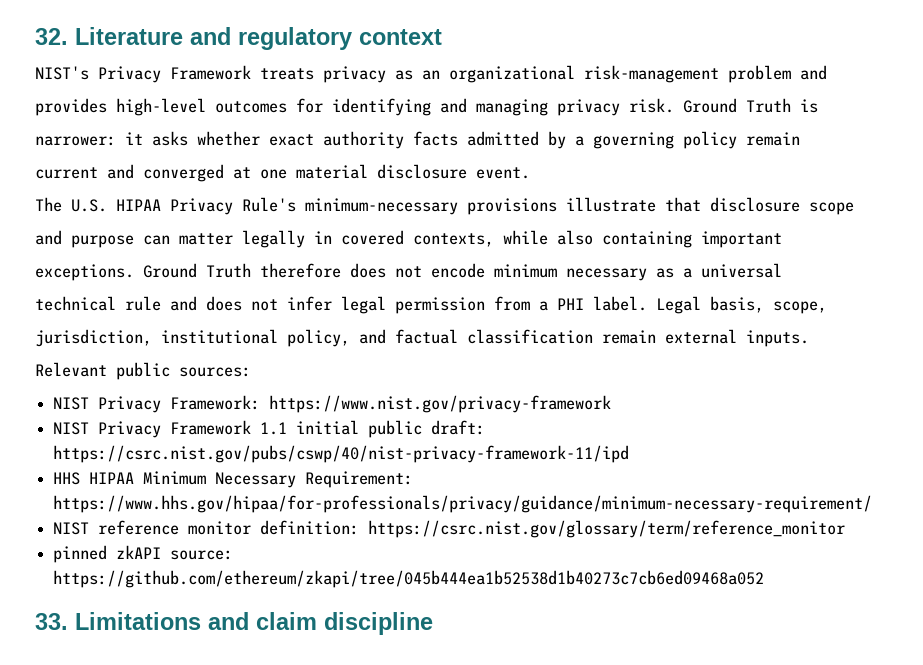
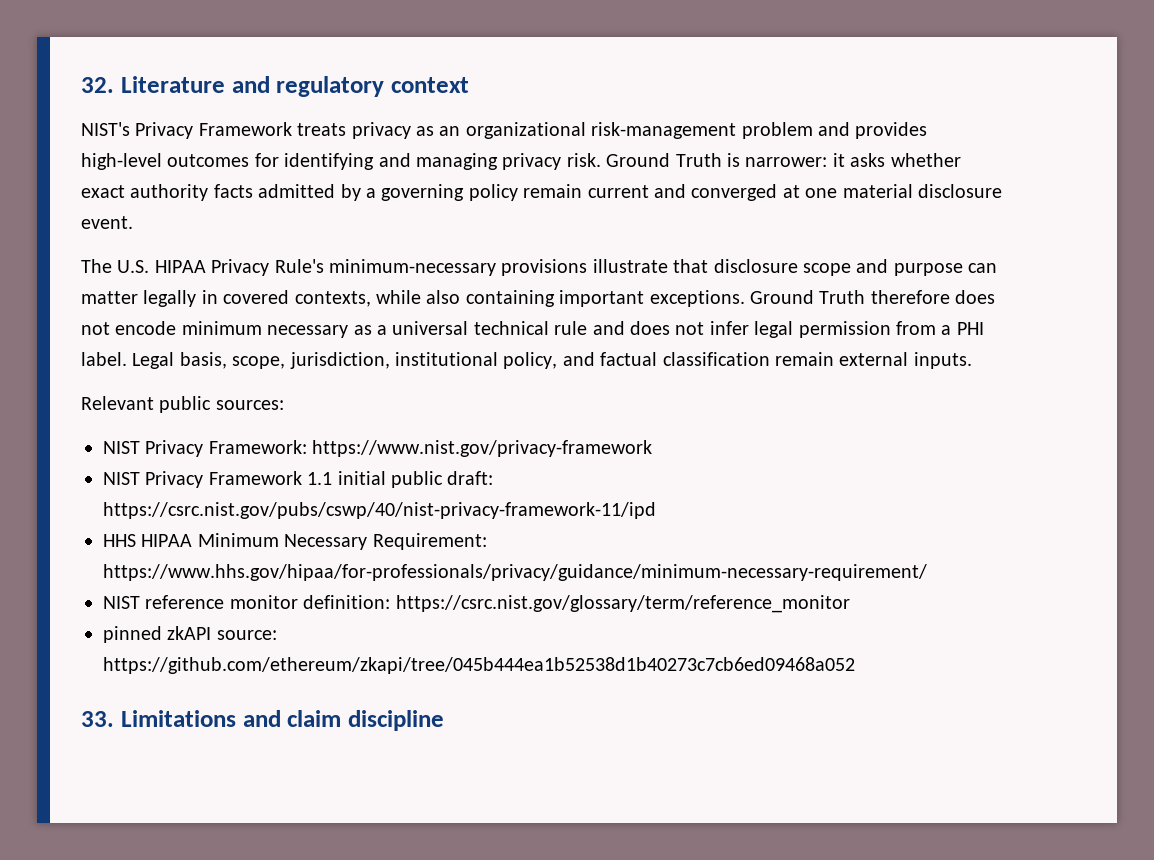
- NIST's Privacy Framework treats privacy as an organizational risk-management problem and
- provides high-level outcomes for identifying and managing privacy risk.
+ NIST's Privacy Framework treats privacy as an organizational risk-management problem and provides high-level outcomes for identifying and managing privacy risk.
- Ground Truth is
- narrower: it asks whether exact authority facts admitted by a governing policy remain
- current and converged at one material disclosure event.
+ Ground Truth is narrower: it asks whether exact authority facts admitted by a governing policy remain current and converged at one material disclosure event.
- The U.S. HIPAA Privacy Rule's minimum-necessary provisions illustrate that disclosure scope
- and purpose can matter legally in covered contexts, while also containing important
- exceptions.
+ The U.S. HIPAA Privacy Rule's minimum-necessary provisions illustrate that disclosure scope and purpose can matter legally in covered contexts, while also containing important exceptions.
- Ground Truth therefore does not encode minimum necessary as a universal
- technical rule and does not infer legal permission from a PHI label.
+ Ground Truth therefore does not encode minimum necessary as a universal technical rule and does not infer legal permission from a PHI label.
- Legal basis, scope,
- jurisdiction, institutional policy, and factual classification remain external inputs.
+ Legal basis, scope, jurisdiction, institutional policy, and factual classification remain external inputs.

